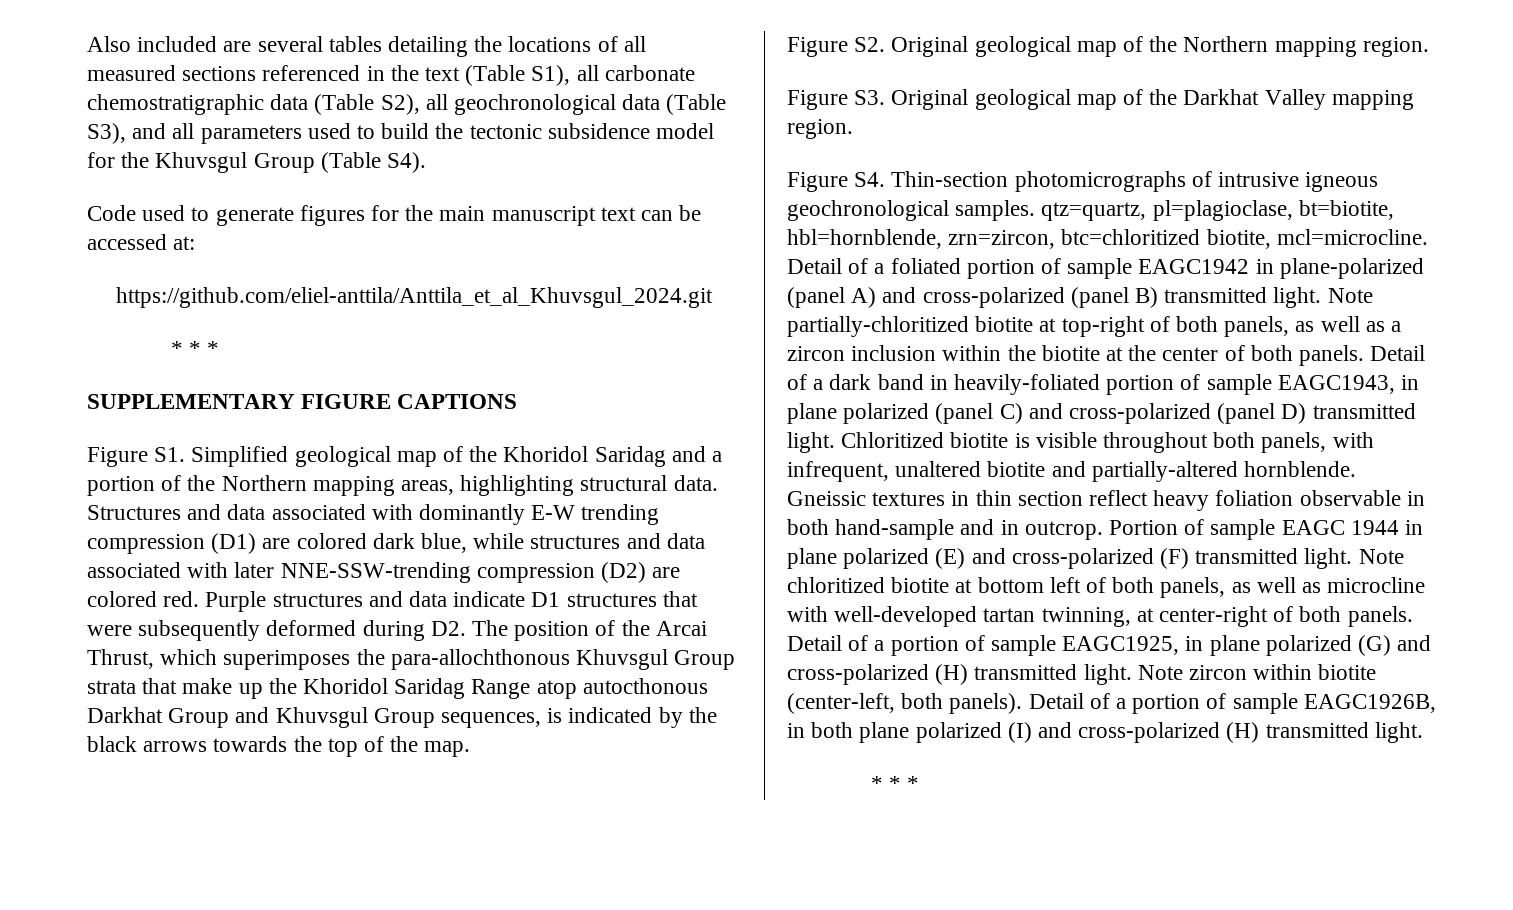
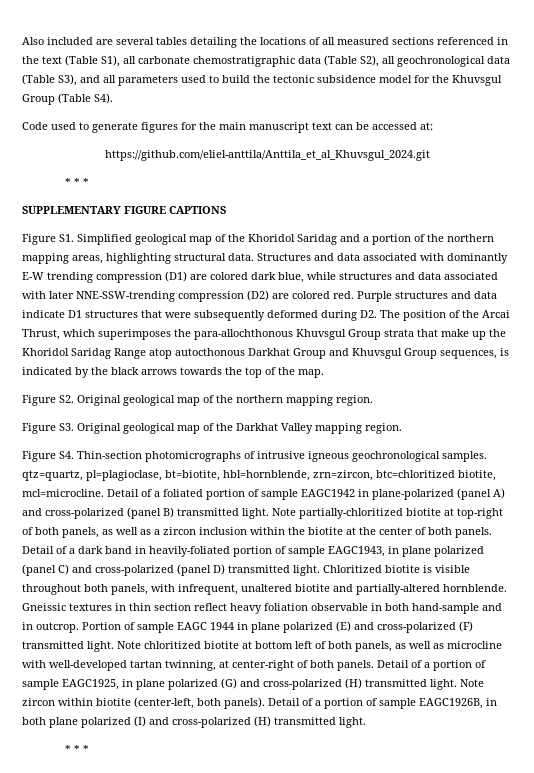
- Figure S1. Simplified geological map of the Khoridol Saridag and a portion of the Northern mapping areas, highlighting structural data.
+ Figure S1. Simplified geological map of the Khoridol Saridag and a portion of the northern mapping areas, highlighting structural data.
- Figure S2. Original geological map of the Northern mapping region.
+ Figure S2. Original geological map of the northern mapping region.

